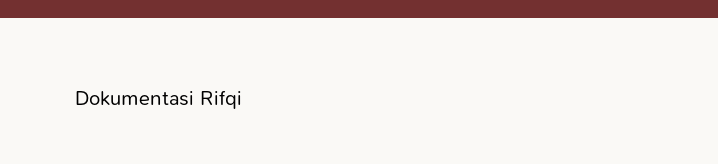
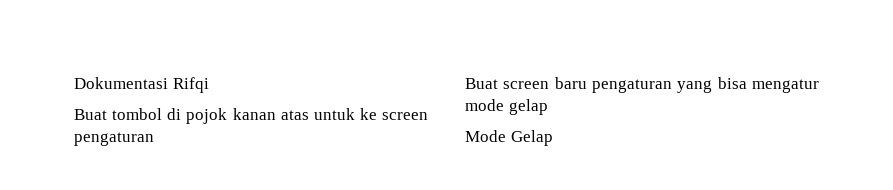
+ Buat tombol di pojok kanan atas untuk ke screen pengaturan
+ Buat screen baru pengaturan yang bisa mengatur mode gelap
+ Mode Gelap

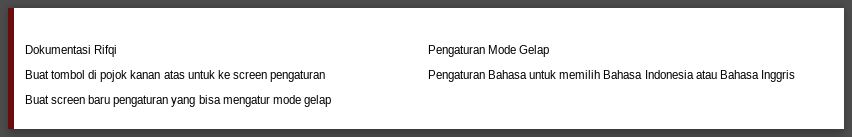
- Mode Gelap
+ Pengaturan Mode Gelap
+ Pengaturan Bahasa untuk memilih Bahasa Indonesia atau Bahasa Inggris

